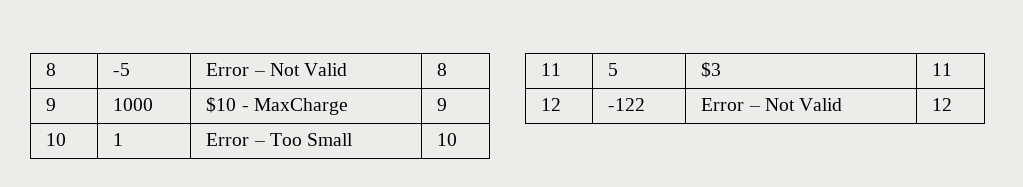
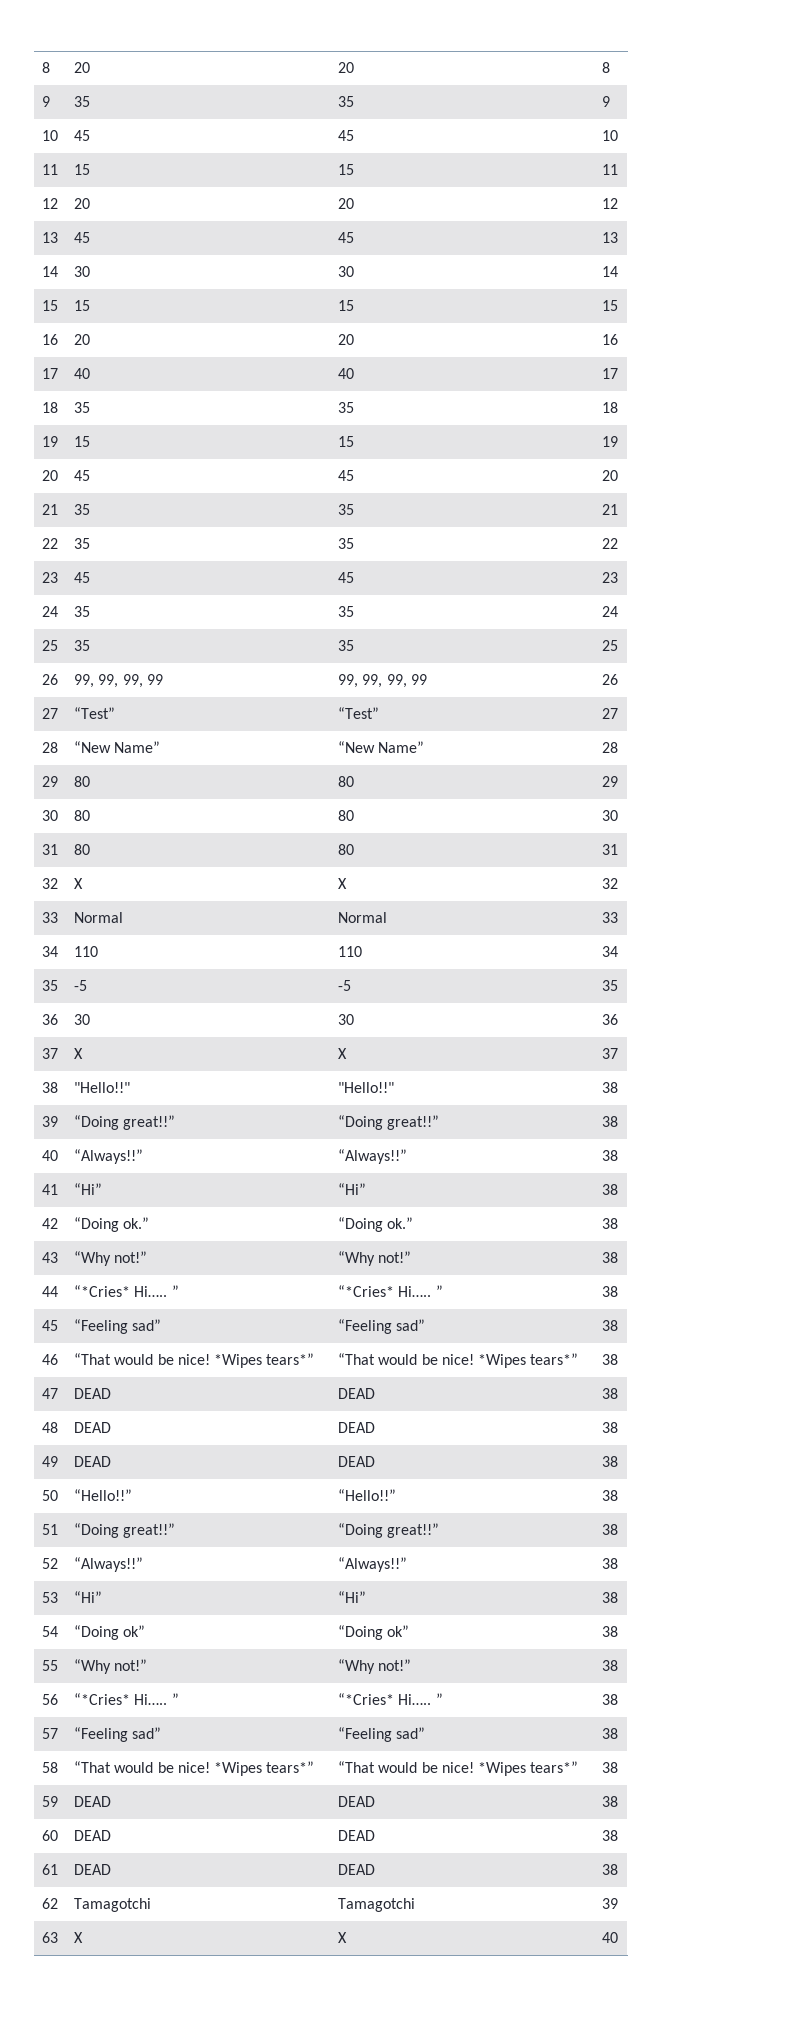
- 8 | -5 | Error – Not Valid | 8
- 9 | 1000 | $10 - MaxCharge | 9
- 10 | 1 | Error – Too Small | 10
+ 8 | 20 | 20 | 8
+ 9 | 35 | 35 | 9
+ 10 | 45 | 45 | 10
- 11 | 5 | $3 | 11
+ 11 | 15 | 15 | 11
- 12 | -122 | Error – Not Valid | 12
+ 12 | 20 | 20 | 12
+ 13 | 45 | 45 | 13
+ 14 | 30 | 30 | 14
+ 15 | 15 | 15 | 15
+ 16 | 20 | 20 | 16
+ 17 | 40 | 40 | 17
+ 18 | 35 | 35 | 18
+ 19 | 15 | 15 | 19
+ 20 | 45 | 45 | 20
+ 21 | 35 | 35 | 21
+ 22 | 35 | 35 | 22
+ 23 | 45 | 45 | 23
+ 24 | 35 | 35 | 24
+ 25 | 35 | 35 | 25
+ 26 | 99, 99, 99, 99 | 99, 99, 99, 99 | 26
+ 27 | “Test” | “Test” | 27
+ 28 | “New Name” | “New Name” | 28
+ 29 | 80 | 80 | 29
+ 30 | 80 | 80 | 30
+ 31 | 80 | 80 | 31
+ 32 | X | X | 32
+ 33 | Normal | Normal | 33
+ 34 | 110 | 110 | 34
+ 35 | -5 | -5 | 35
+ 36 | 30 | 30 | 36
+ 37 | X | X | 37
+ 38 | "Hello!!" | "Hello!!" | 38
+ 39 | “Doing great!!” | “Doing great!!” | 38
+ 40 | “Always!!” | “Always!!” | 38
+ 41 | “Hi” | “Hi” | 38
+ 42 | “Doing ok.” | “Doing ok.” | 38
+ 43 | “Why not!” | “Why not!” | 38
+ 44 | “*Cries* Hi….. ” | “*Cries* Hi….. ” | 38
+ 45 | “Feeling sad” | “Feeling sad” | 38
+ 46 | “That would be nice! *Wipes tears*” | “That would be nice! *Wipes tears*” | 38
+ 47 | DEAD | DEAD | 38
+ 48 | DEAD | DEAD | 38
+ 49 | DEAD | DEAD | 38
+ 50 | “Hello!!” | “Hello!!” | 38
+ 51 | “Doing great!!” | “Doing great!!” | 38
+ 52 | “Always!!” | “Always!!” | 38
+ 53 | “Hi” | “Hi” | 38
+ 54 | “Doing ok” | “Doing ok” | 38
+ 55 | “Why not!” | “Why not!” | 38
+ 56 | “*Cries* Hi….. ” | “*Cries* Hi….. ” | 38
+ 57 | “Feeling sad” | “Feeling sad” | 38
+ 58 | “That would be nice! *Wipes tears*” | “That would be nice! *Wipes tears*” | 38
+ 59 | DEAD | DEAD | 38
+ 60 | DEAD | DEAD | 38
+ 61 | DEAD | DEAD | 38
+ 62 | Tamagotchi | Tamagotchi | 39
+ 63 | X | X | 40

